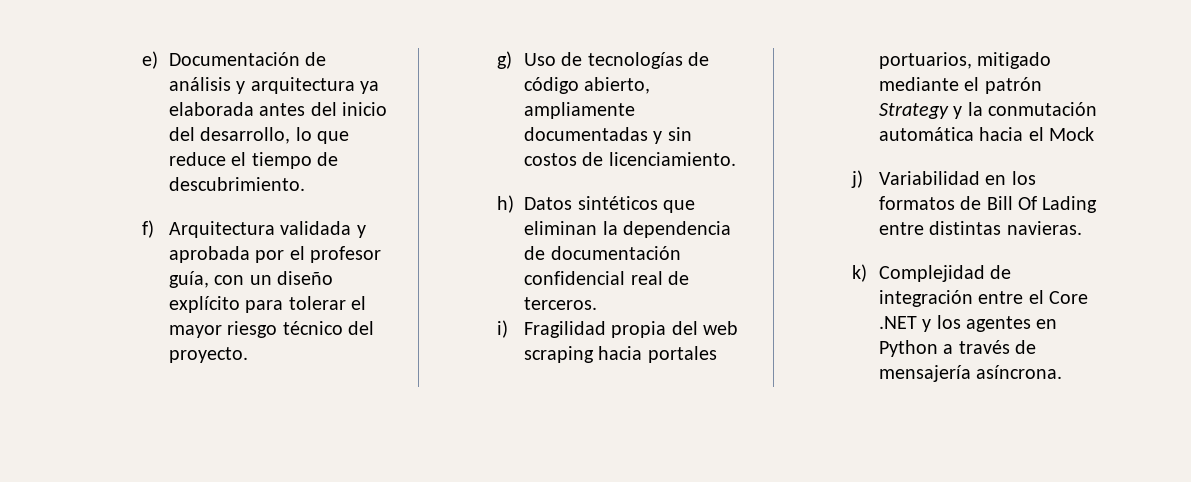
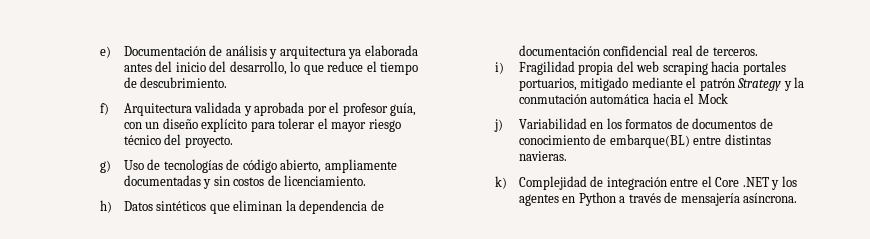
- j) Variabilidad en los formatos de Bill Of Lading entre distintas navieras.
+ j) Variabilidad en los formatos de documentos de conocimiento de embarque(BL) entre distintas navieras.

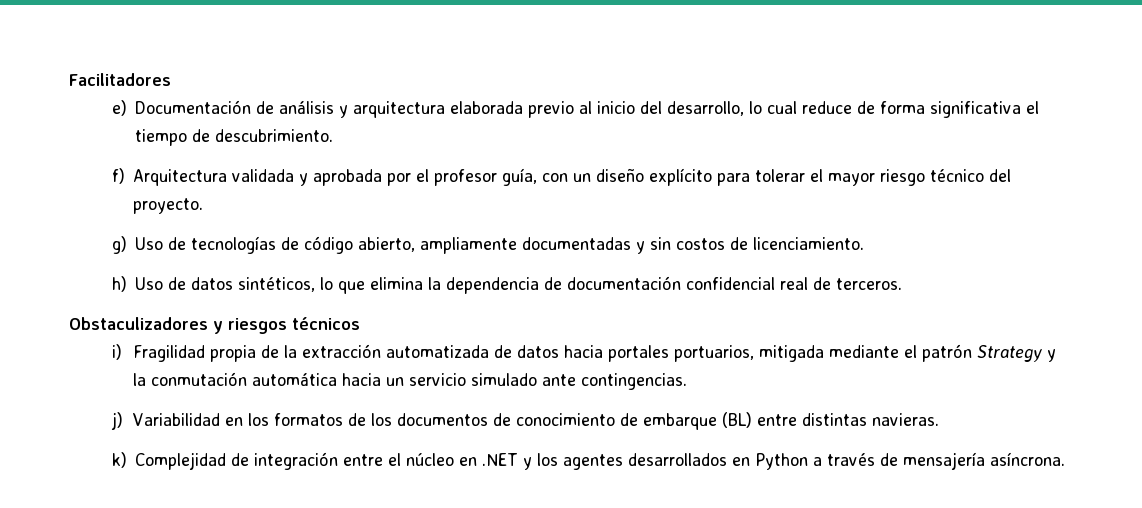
+ Facilitadores
- e) Documentación de análisis y arquitectura ya elaborada antes del inicio del desarrollo, lo que reduce el tiempo de descubrimiento.
+ e) Documentación de análisis y arquitectura elaborada previo al inicio del desarrollo, lo cual reduce de forma significativa el tiempo de descubrimiento.
- h) Datos sintéticos que eliminan la dependencia de documentación confidencial real de terceros.
+ h) Uso de datos sintéticos, lo que elimina la dependencia de documentación confidencial real de terceros.
+ Obstaculizadores y riesgos técnicos
- i) Fragilidad propia del web scraping hacia portales portuarios, mitigado mediante el patrón Strategy y la conmutación automática hacia el Mock
+ i) Fragilidad propia de la extracción automatizada de datos hacia portales portuarios, mitigada mediante el patrón Strategy y la conmutación automática hacia un servicio simulado ante contingencias.
- j) Variabilidad en los formatos de documentos de conocimiento de embarque(BL) entre distintas navieras.
+ j) Variabilidad en los formatos de los documentos de conocimiento de embarque (BL) entre distintas navieras.
- k) Complejidad de integración entre el Core .NET y los agentes en Python a través de mensajería asíncrona.
+ k) Complejidad de integración entre el núcleo en .NET y los agentes desarrollados en Python a través de mensajería asíncrona.

